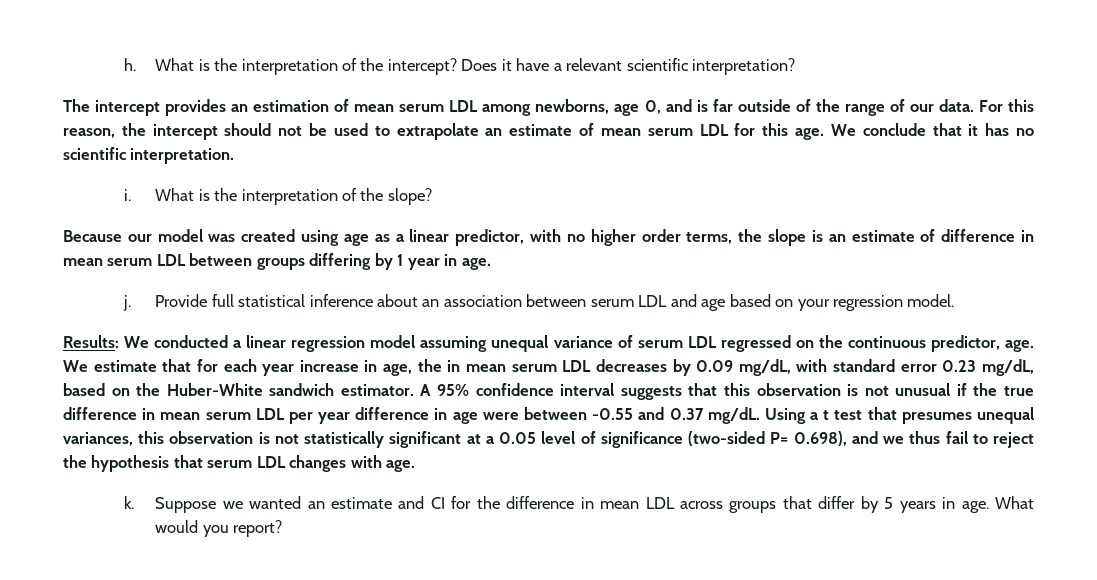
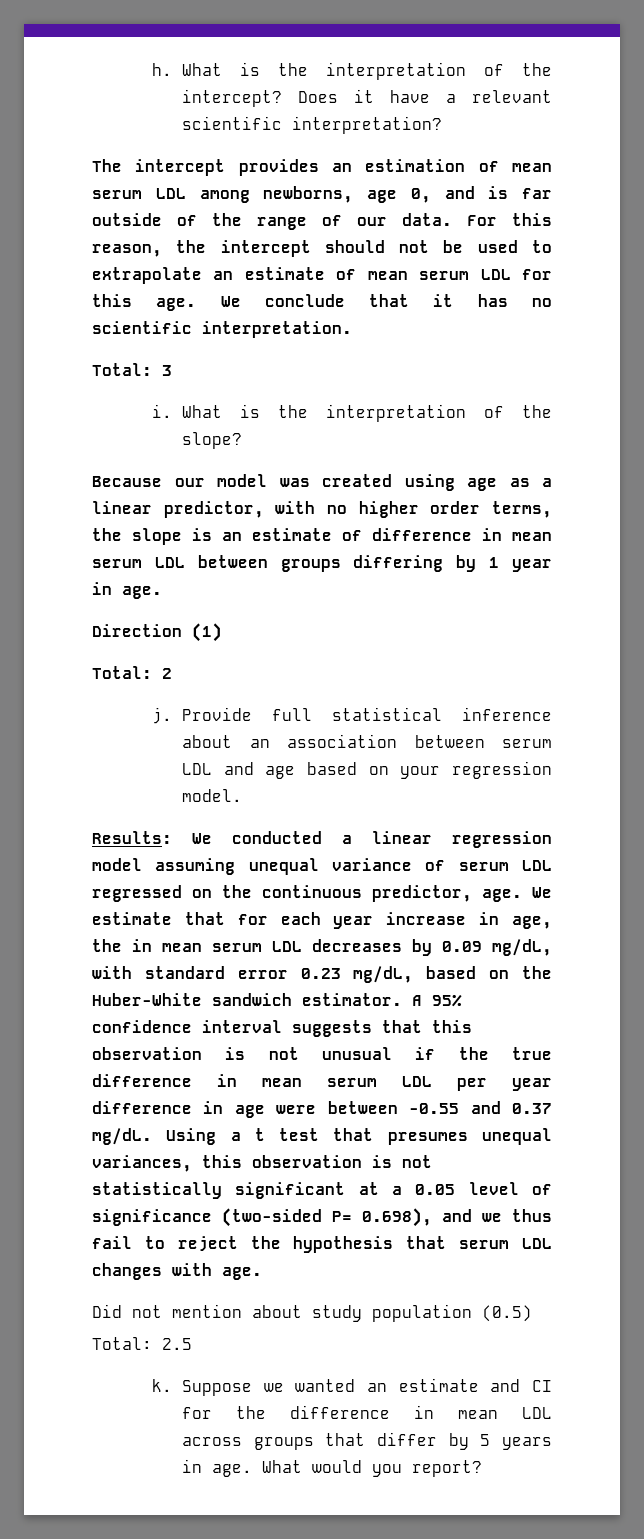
+ Total: 3
+ Direction (1)
+ Total: 2
+ Did not mention about study population (0.5)
+ Total: 2.5

